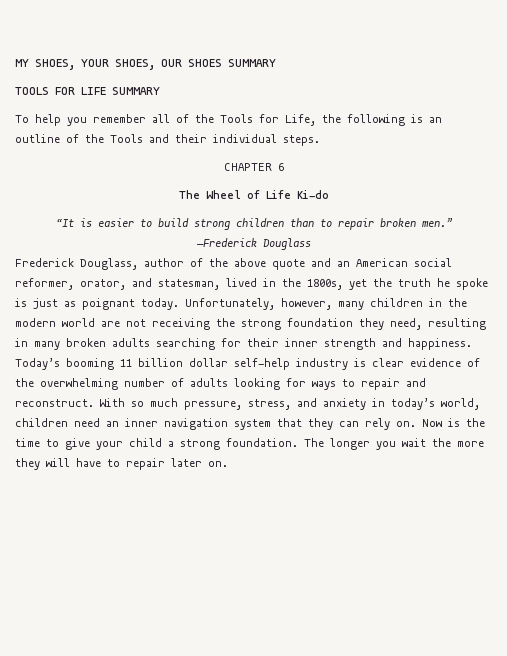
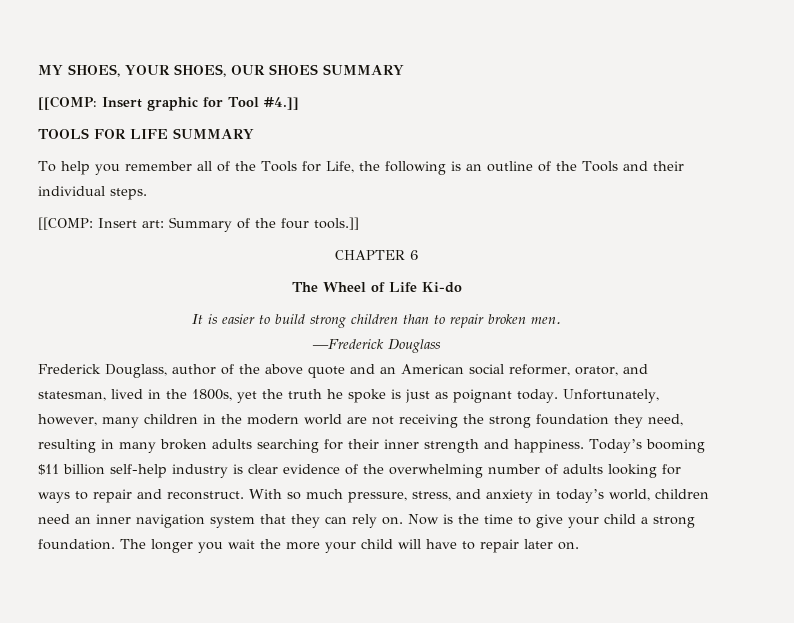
+ [[COMP: Insert graphic for Tool #4.]]
+ [[COMP: Insert art: Summary of the four tools.]]
- “It is easier to build strong children than to repair broken men.”
+ It is easier to build strong children than to repair broken men.
- Today’s booming 11 billion dollar self-help industry is clear evidence of the overwhelming number of adults looking for ways to repair and reconstruct.
+ Today’s booming $11 billion self-help industry is clear evidence of the overwhelming number of adults looking for ways to repair and reconstruct.
- The longer you wait the more they will have to repair later on.
+ The longer you wait the more your child will have to repair later on.

